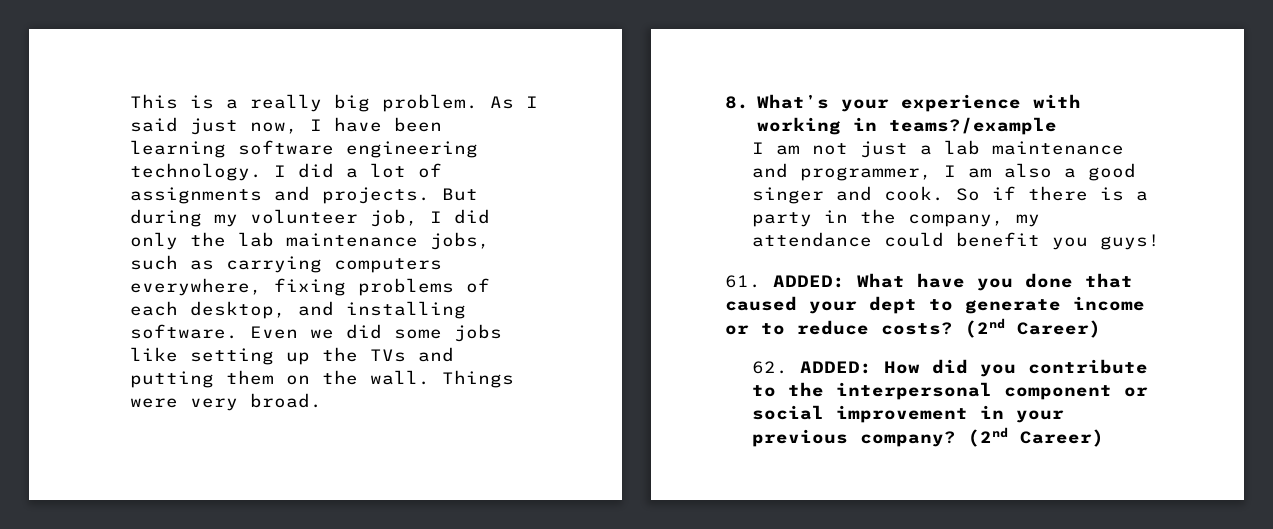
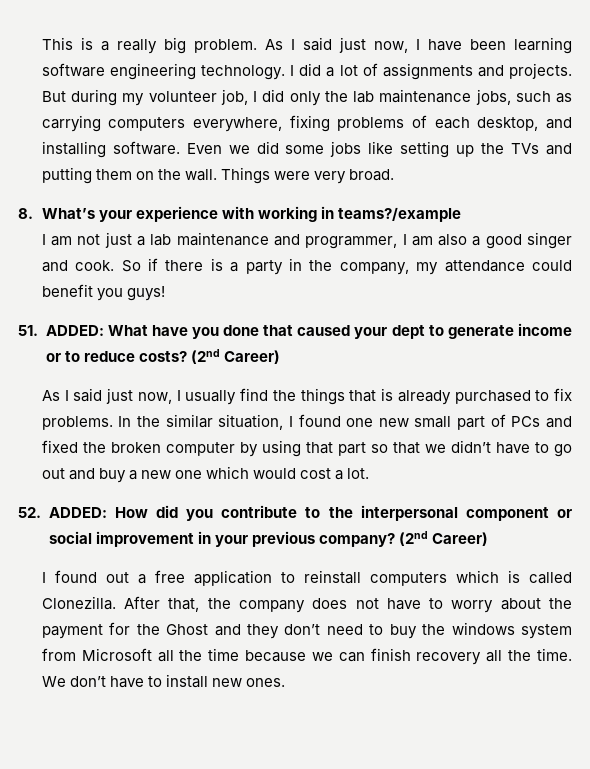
- 61. ADDED: What have you done that caused your dept to generate income or to reduce costs?
+ 51. ADDED: What have you done that caused your dept to generate income or to reduce costs?
- 62. ADDED: How did you contribute to the interpersonal component or social improvement in your previous company?
+ As I said just now, I usually find the things that is already purchased to fix problems. In the similar situation, I found one new small part of PCs and fixed the broken computer by using that part so that we didn’t have to go out and buy a new one which would cost a lot.
+ 52. ADDED: How did you contribute to the interpersonal component or social improvement in your previous company?
+ I found out a free application to reinstall computers which is called Clonezilla. After that, the company does not have to worry about the payment for the Ghost and they don’t need to buy the windows system from Microsoft all the time because we can finish recovery all the time. We don’t have to install new ones.

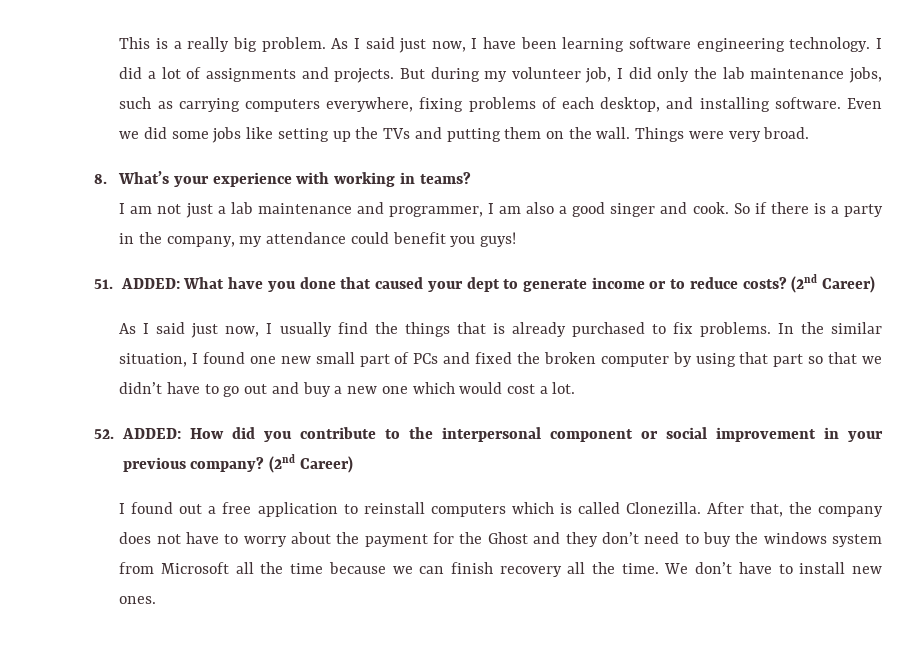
- 8. What’s your experience with working in teams?/example
+ 8. What’s your experience with working in teams?

